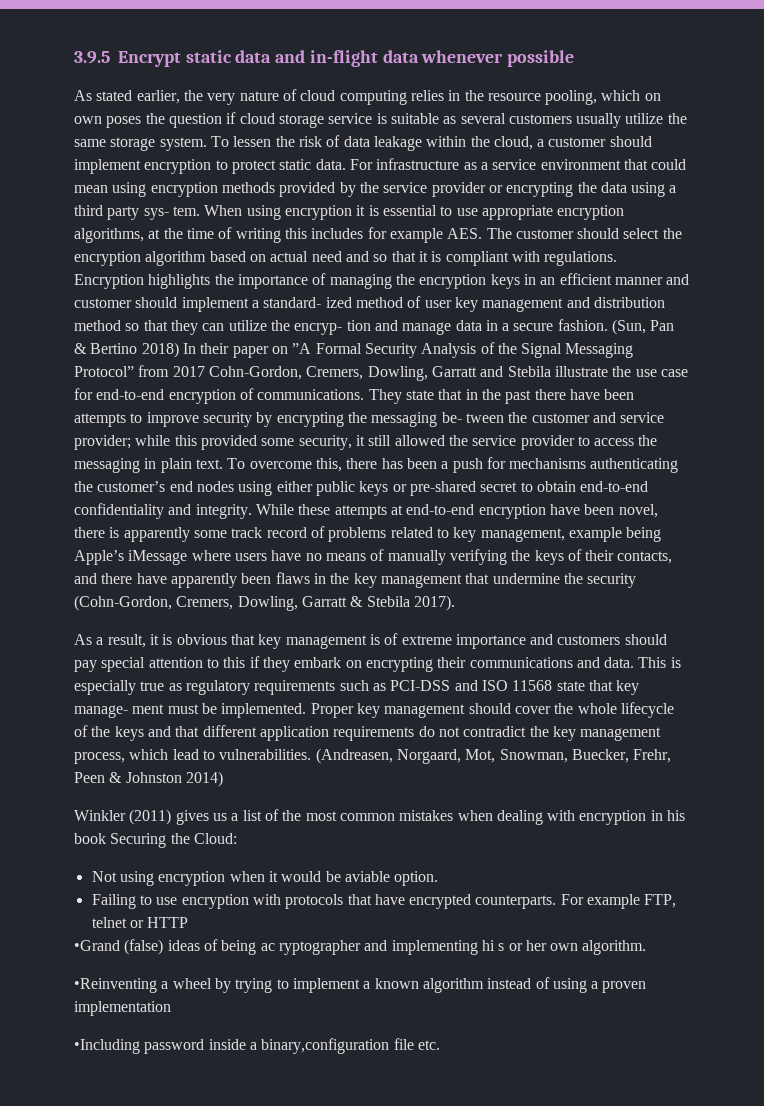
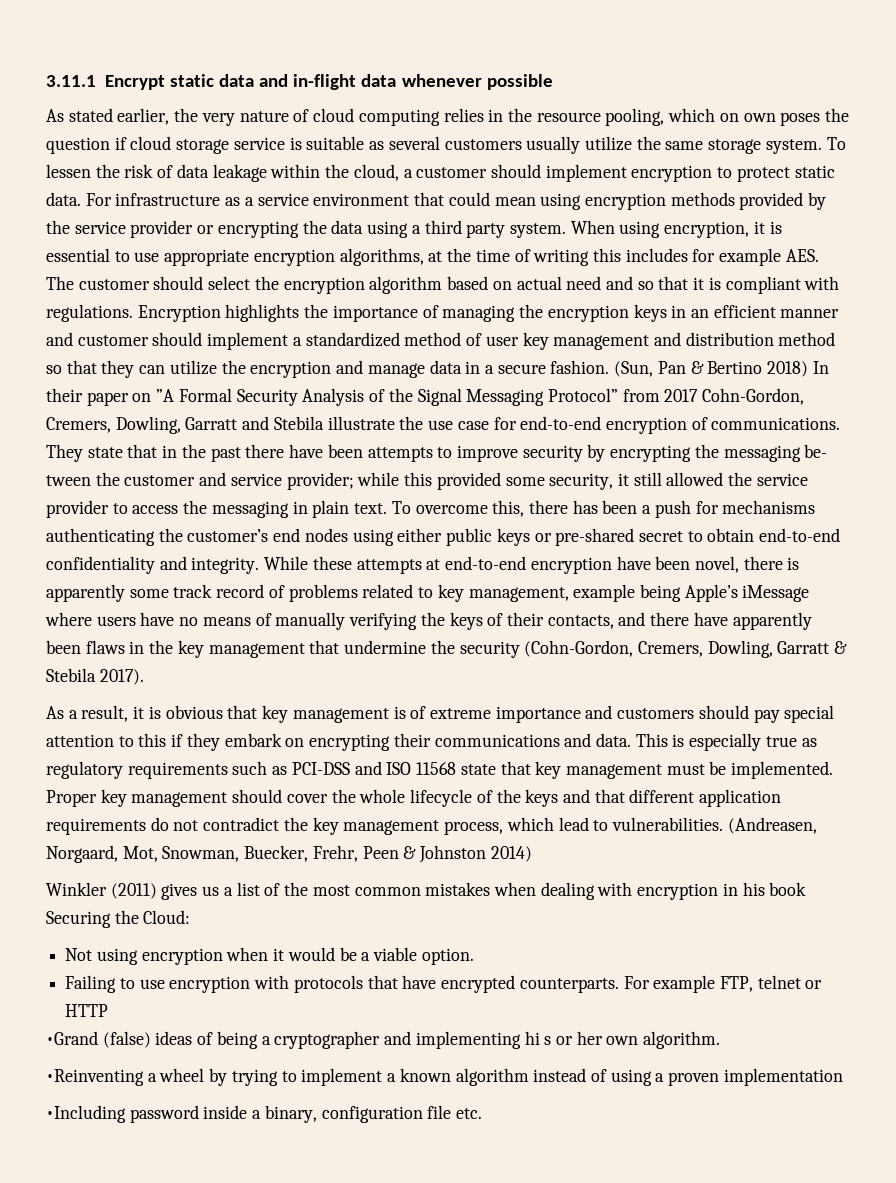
- 3.9.5 Encrypt static data and in-flight data whenever possible
+ 3.11.1 Encrypt static data and in-flight data whenever possible
- For infrastructure as a service environment that could mean using encryption methods provided by the service provider or encrypting the data using a third party sys- tem.
+ For infrastructure as a service environment that could mean using encryption methods provided by the service provider or encrypting the data using a third party system.
- When using encryption it is essential to use appropriate encryption algorithms, at the time of writing this includes for example AES. The customer should select the encryption algorithm based on actual need and so that it is compliant with regulations.
+ When using encryption, it is essential to use appropriate encryption algorithms, at the time of writing this includes for example AES. The customer should select the encryption algorithm based on actual need and so that it is compliant with regulations.
- Encryption highlights the importance of managing the encryption keys in an efficient manner and customer should implement a standard- ized method of user key management and distribution method so that they can utilize the encryp- tion and manage data in a secure fashion.
+ Encryption highlights the importance of managing the encryption keys in an efficient manner and customer should implement a standardized method of user key management and distribution method so that they can utilize the encryption and manage data in a secure fashion.
- This is especially true as regulatory requirements such as PCI-DSS and ISO 11568 state that key manage- ment must be implemented.
+ This is especially true as regulatory requirements such as PCI-DSS and ISO 11568 state that key management must be implemented.
- Not using encryption when it would be aviable option.
+ Not using encryption when it would be a viable option.
- •Grand (false) ideas of being ac ryptographer and implementing hi s or her own algorithm.
+ •Grand (false) ideas of being a cryptographer and implementing hi s or her own algorithm.
- •Including password inside a binary,configuration file etc.
+ •Including password inside a binary, configuration file etc.

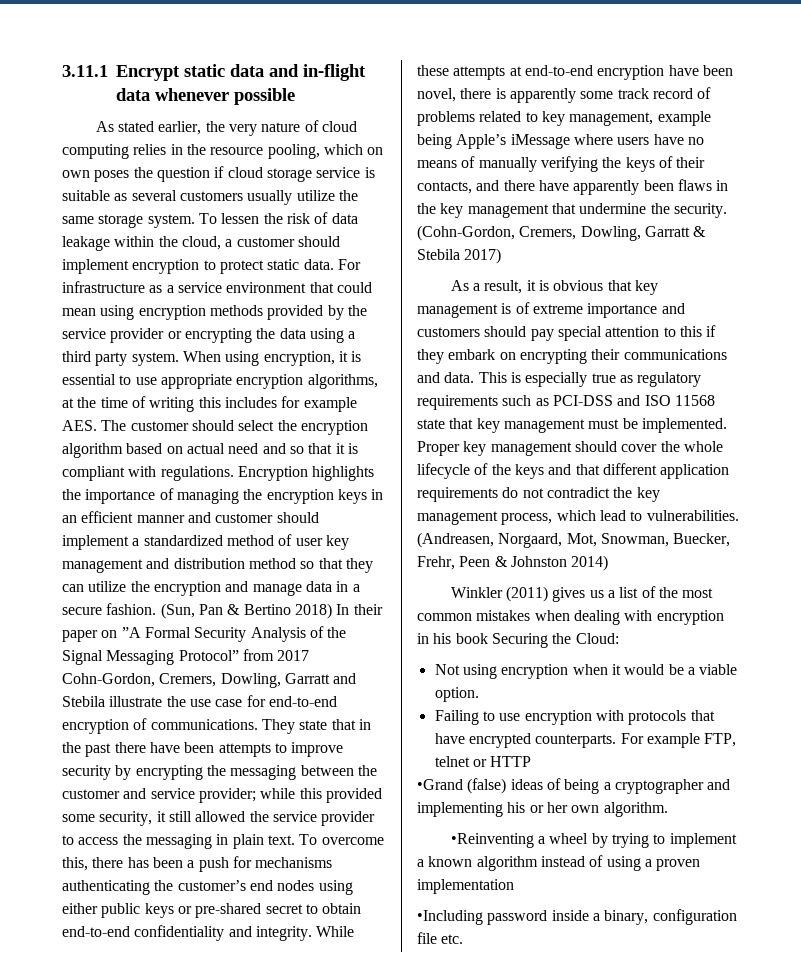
- They state that in the past there have been attempts to improve security by encrypting the messaging be- tween the customer and service provider; while this provided some security, it still allowed the service provider to access the messaging in plain text.
+ They state that in the past there have been attempts to improve security by encrypting the messaging between the customer and service provider; while this provided some security, it still allowed the service provider to access the messaging in plain text.
- While these attempts at end-to-end encryption have been novel, there is apparently some track record of problems related to key management, example being Apple’s iMessage where users have no means of manually verifying the keys of their contacts, and there have apparently been flaws in the key management that undermine the security (Cohn-Gordon, Cremers, Dowling, Garratt & Stebila 2017).
+ While these attempts at end-to-end encryption have been novel, there is apparently some track record of problems related to key management, example being Apple’s iMessage where users have no means of manually verifying the keys of their contacts, and there have apparently been flaws in the key management that undermine the security. (Cohn-Gordon, Cremers, Dowling, Garratt & Stebila 2017)
- •Grand (false) ideas of being a cryptographer and implementing hi s or her own algorithm.
+ •Grand (false) ideas of being a cryptographer and implementing his or her own algorithm.

